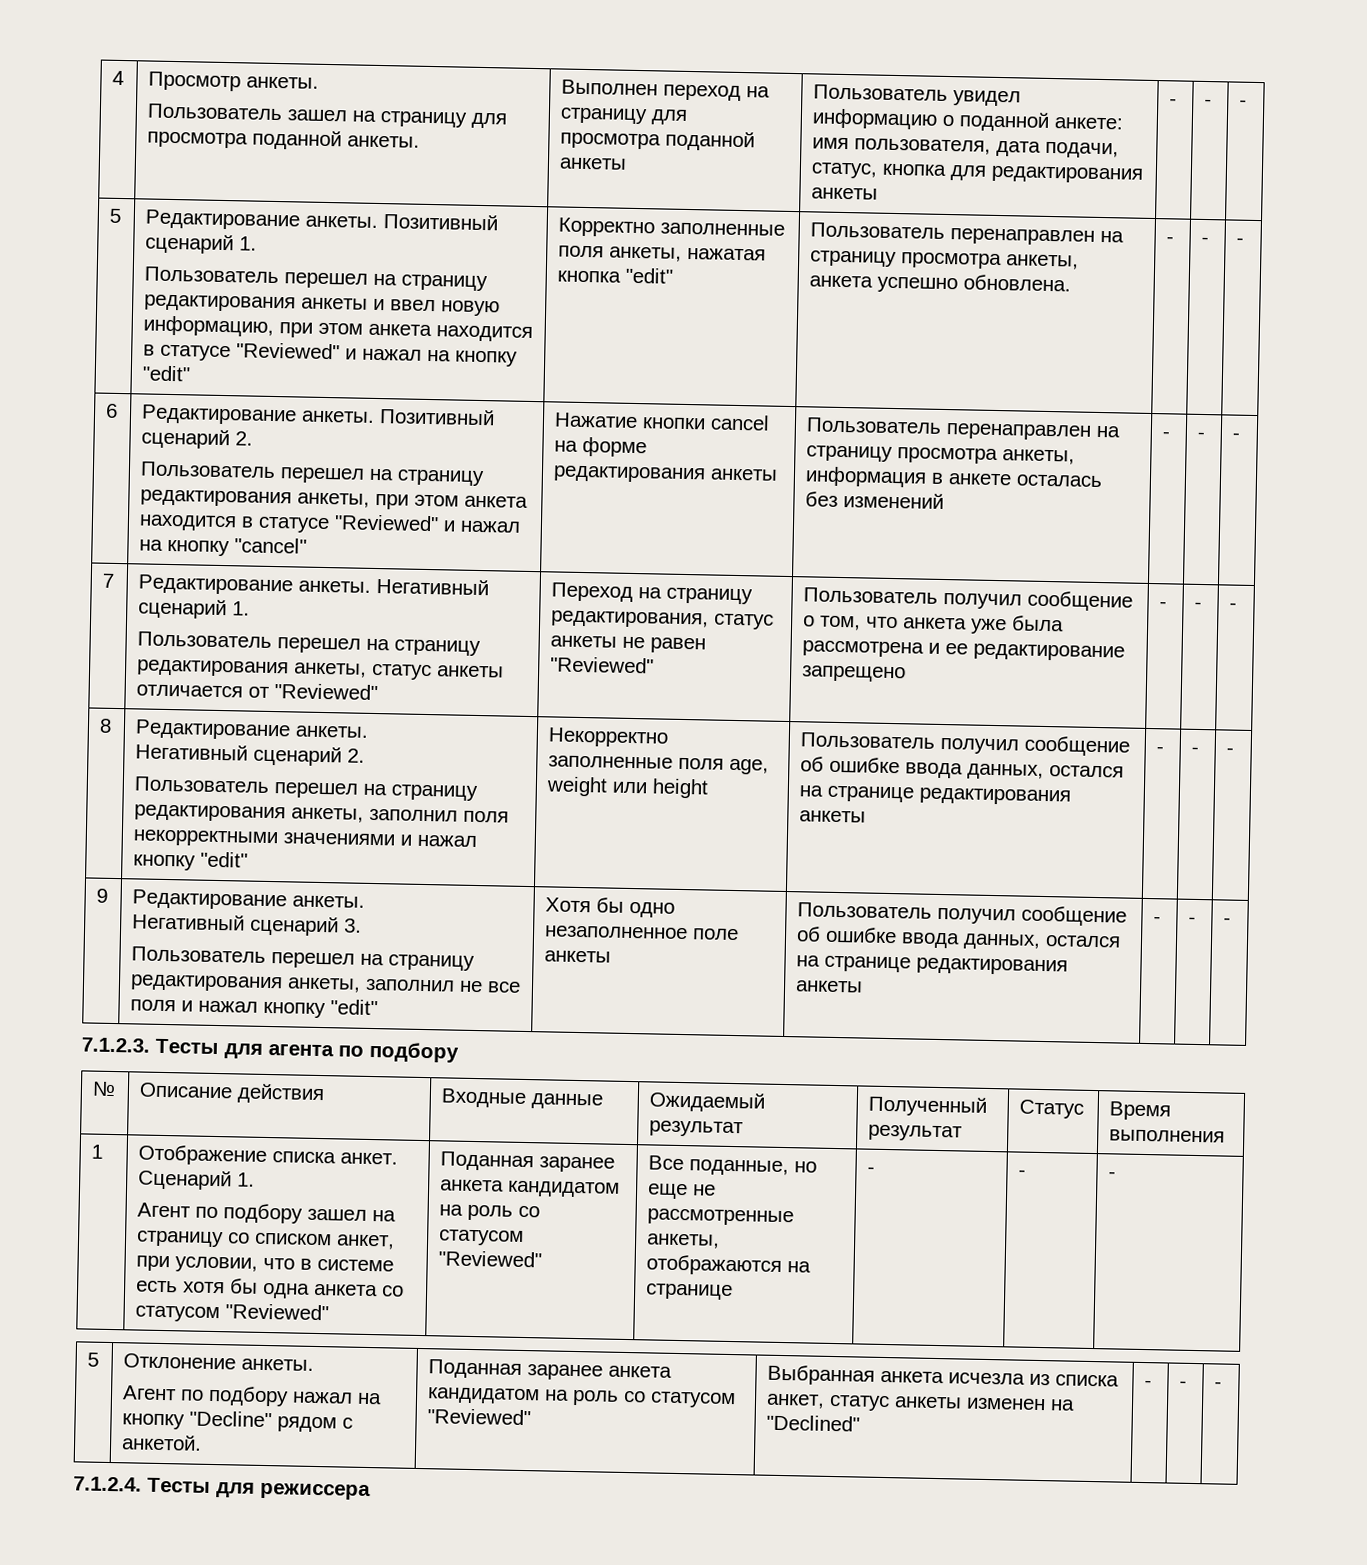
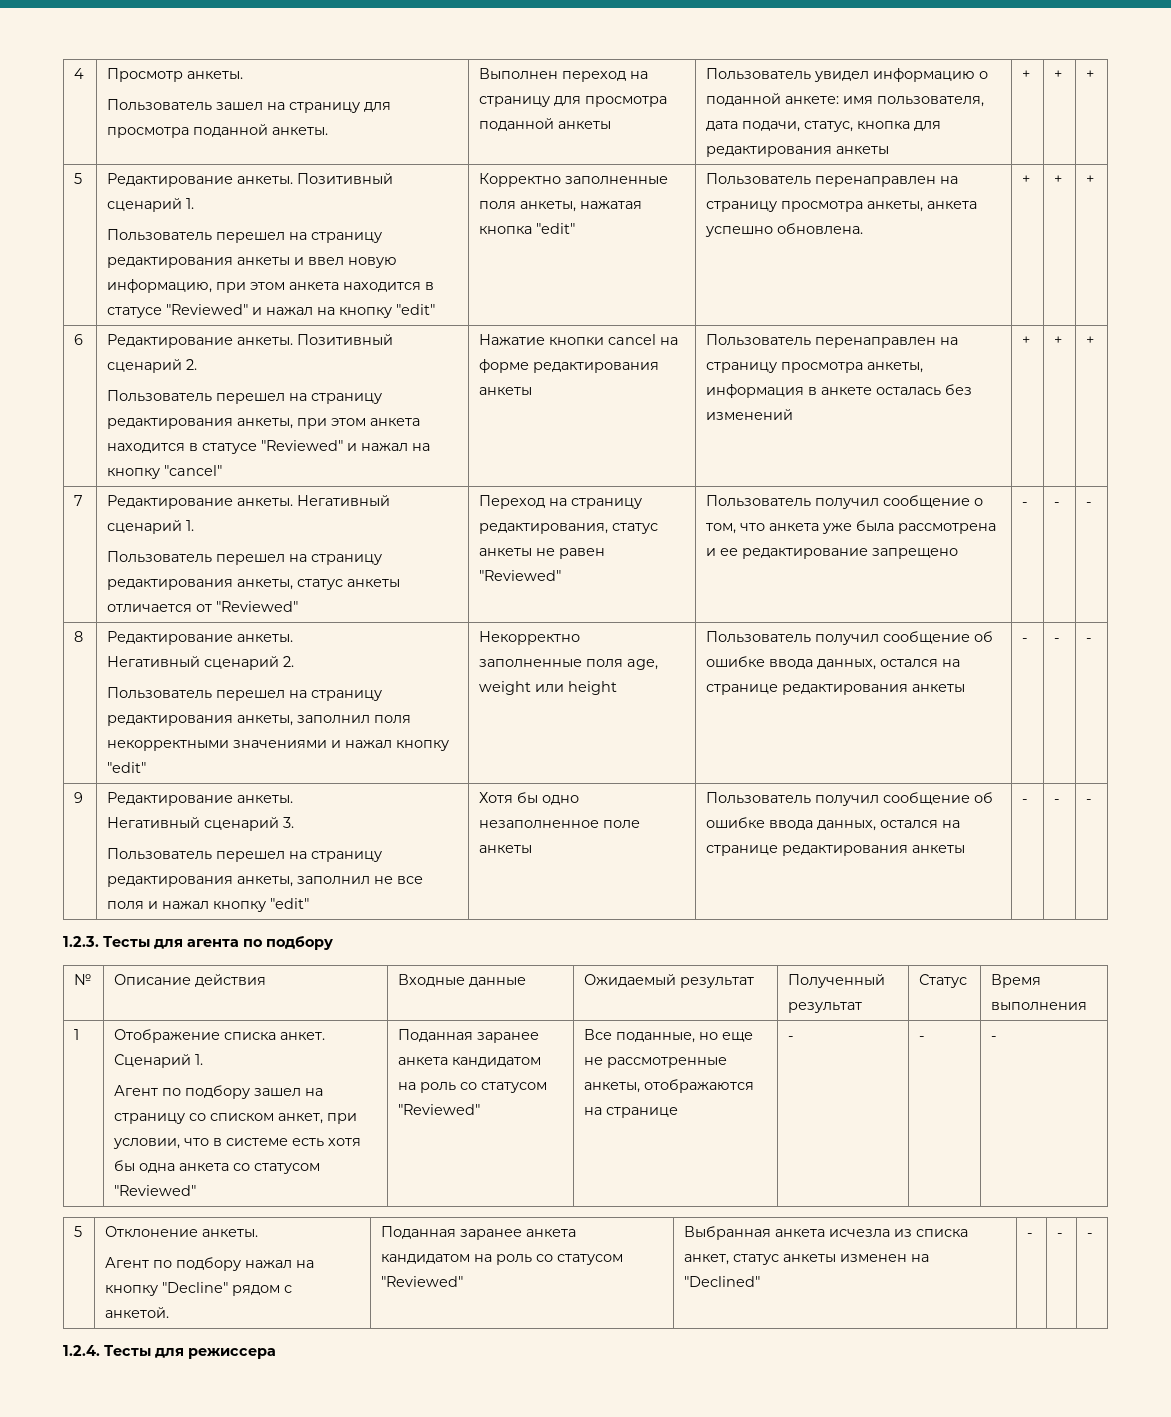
  4 | Просмотр анкеты.
- Пользователь зашел на страницу для просмотра поданной анкеты. | Выполнен переход на страницу для просмотра поданной анкеты | Пользователь увидел информацию о поданной анкете: имя пользователя, дата подачи, статус, кнопка для редактирования анкеты | - | - | -
+ Пользователь зашел на страницу для просмотра поданной анкеты. | Выполнен переход на страницу для просмотра поданной анкеты | Пользователь увидел информацию о поданной анкете: имя пользователя, дата подачи, статус, кнопка для редактирования анкеты | + | + | +
- Пользователь перенаправлен на страницу просмотра анкеты, анкета успешно обновлена. | - | - | -
+ Пользователь перенаправлен на страницу просмотра анкеты, анкета успешно обновлена. | + | + | +
- Пользователь перенаправлен на страницу просмотра анкеты, информация в анкете осталась без изменений | - | - | -
+ Пользователь перенаправлен на страницу просмотра анкеты, информация в анкете осталась без изменений | + | + | +
- 7.1.2.3. Тесты для агента по подбору
+ 1.2.3. Тесты для агента по подбору
- 7.1.2.4. Тесты для режиссера
+ 1.2.4. Тесты для режиссера

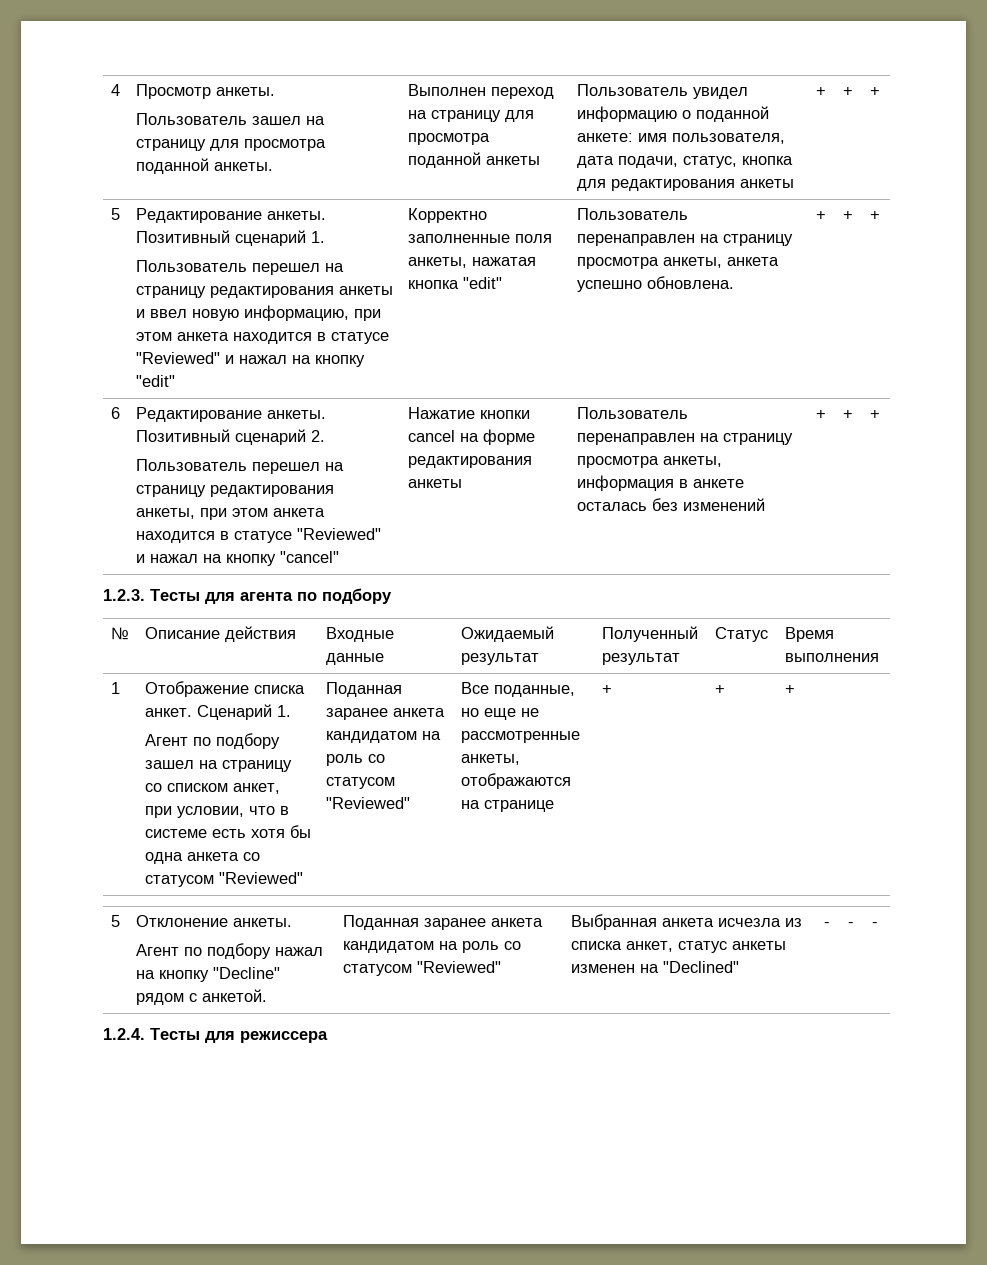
- 7 | Редактирование анкеты. Негативный сценарий 1.
- Пользователь перешел на страницу редактирования анкеты, статус анкеты отличается от "Reviewed" | Переход на страницу редактирования, статус анкеты не равен "Reviewed" | Пользователь получил сообщение о том, что анкета уже была рассмотрена и ее редактирование запрещено | - | - | -
- 8 | Редактирование анкеты.
- Негативный сценарий 2.
- Пользователь перешел на страницу редактирования анкеты, заполнил поля некорректными значениями и нажал кнопку "edit" | Некорректно заполненные поля age, weight или height | Пользователь получил сообщение об ошибке ввода данных, остался на странице редактирования анкеты | - | - | -
- 9 | Редактирование анкеты.
- Негативный сценарий 3.
- Пользователь перешел на страницу редактирования анкеты, заполнил не все поля и нажал кнопку "edit" | Хотя бы одно незаполненное поле анкеты | Пользователь получил сообщение об ошибке ввода данных, остался на странице редактирования анкеты | - | - | -
- Все поданные, но еще не рассмотренные анкеты, отображаются на странице | - | - | -
+ Все поданные, но еще не рассмотренные анкеты, отображаются на странице | + | + | +

